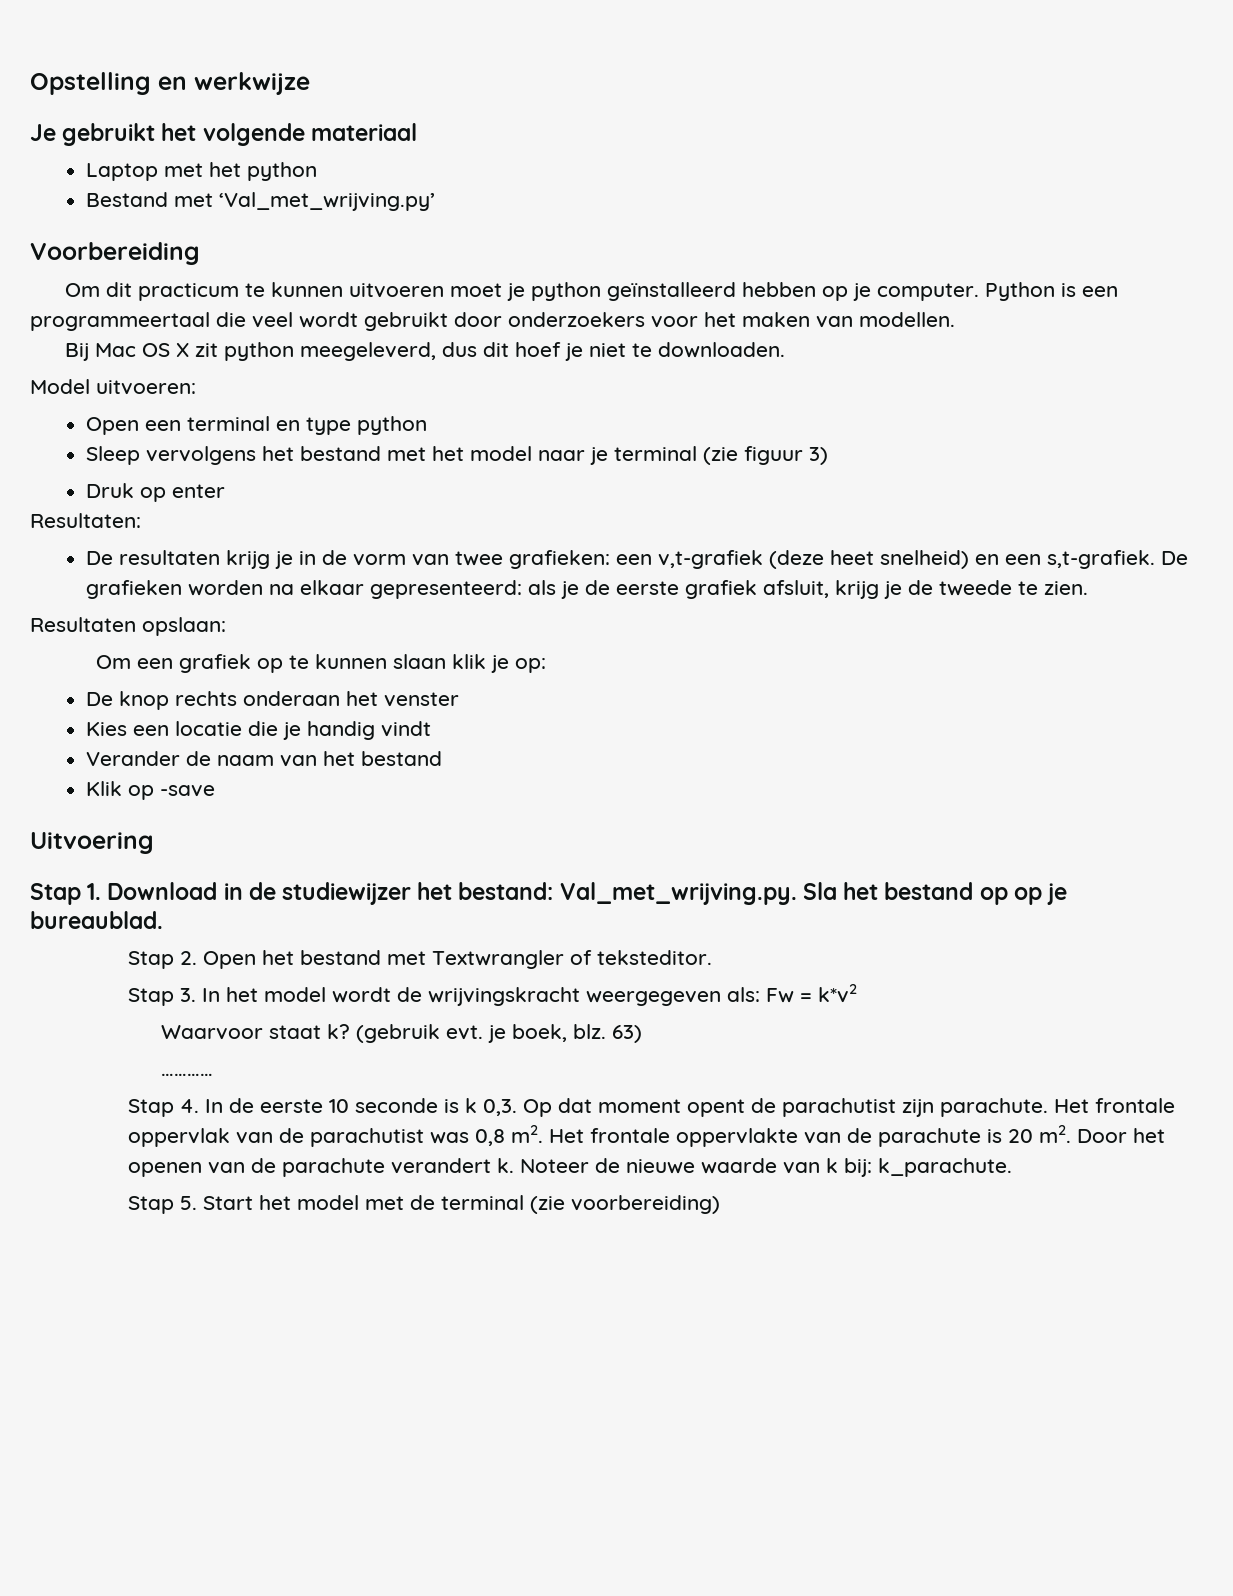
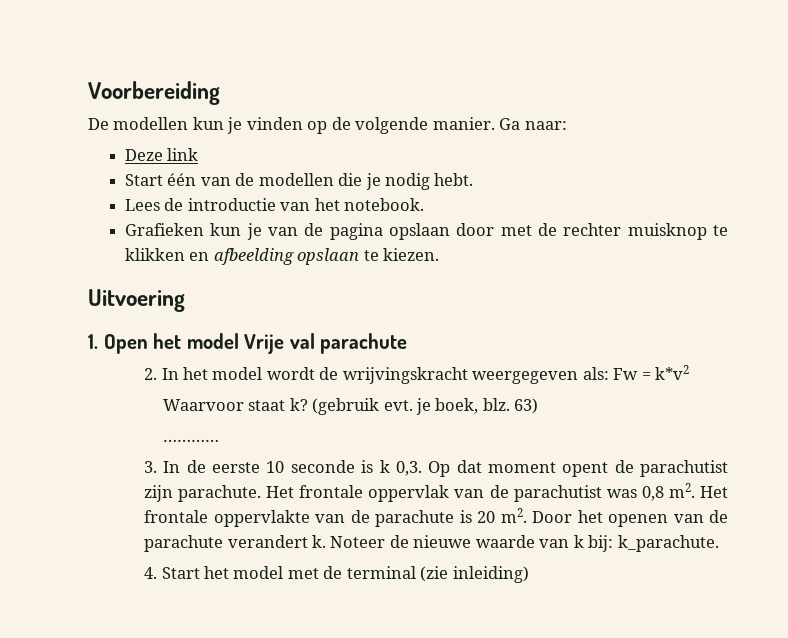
- Opstelling en werkwijze
- Je gebruikt het volgende materiaal
- Laptop met het python
- Bestand met ‘Val_met_wrijving.py’
  Voorbereiding
- Om dit practicum te kunnen uitvoeren moet je python geïnstalleerd hebben op je computer. Python is een programmeertaal die veel wordt gebruikt door onderzoekers voor het maken van modellen.
- Bij Mac OS X zit python meegeleverd, dus dit hoef je niet te downloaden.
- Model uitvoeren:
- Open een terminal en type python
- Sleep vervolgens het bestand met het model naar je terminal (zie figuur 3)
- Druk op enter
- Resultaten:
- De resultaten krijg je in de vorm van twee grafieken: een v,t-grafiek (deze heet snelheid) en een s,t-grafiek. De grafieken worden na elkaar gepresenteerd: als je de eerste grafiek afsluit, krijg je de tweede te zien.
- Resultaten opslaan:
- Om een grafiek op te kunnen slaan klik je op:
- De knop rechts onderaan het venster
- Kies een locatie die je handig vindt
- Verander de naam van het bestand
- Klik op -save
+ De modellen kun je vinden op de volgende manier. Ga naar:
+ Deze link
+ Start één van de modellen die je nodig hebt.
+ Lees de introductie van het notebook.
+ Grafieken kun je van de pagina opslaan door met de rechter muisknop te klikken en afbeelding opslaan te kiezen.
  Uitvoering
- Stap 1. Download in de studiewijzer het bestand: Val_met_wrijving.py. Sla het bestand op op je bureaublad.
- Stap 2. Open het bestand met Textwrangler of teksteditor.
- Stap 3. In het model wordt de wrijvingskracht weergegeven als: Fw = k*v2
+ 1. Open het model Vrije val parachute
+ 2. In het model wordt de wrijvingskracht weergegeven als: Fw = k*v2
- Stap 4. In de eerste 10 seconde is k 0,3.
+ 3. In de eerste 10 seconde is k 0,3.
- Stap 5. Start het model met de terminal (zie voorbereiding)
+ 4. Start het model met de terminal (zie inleiding)

